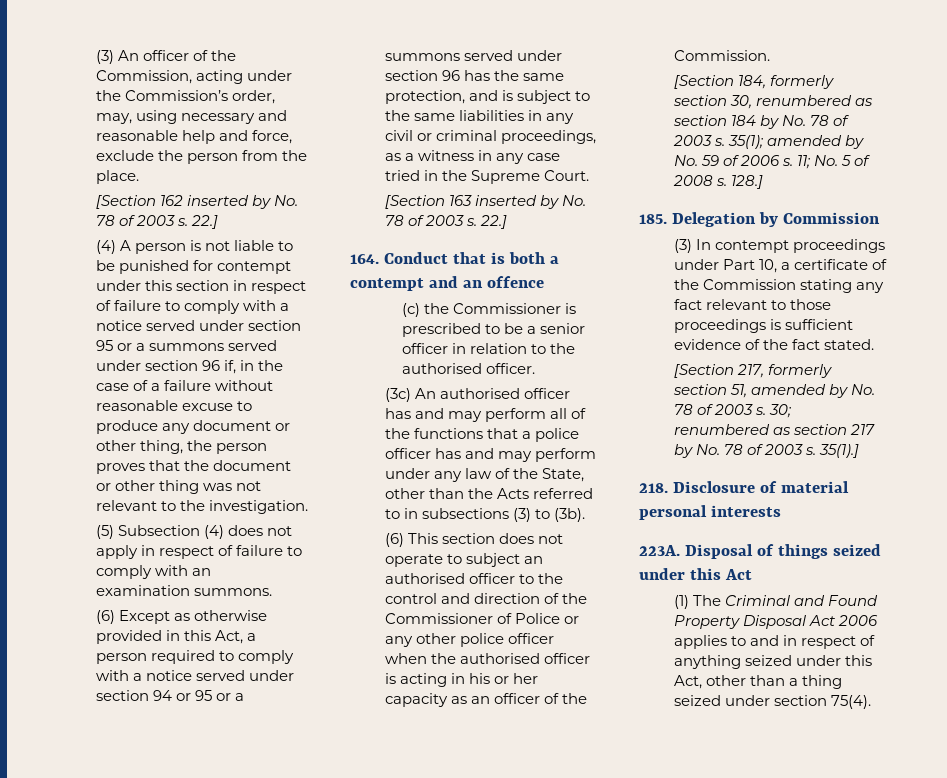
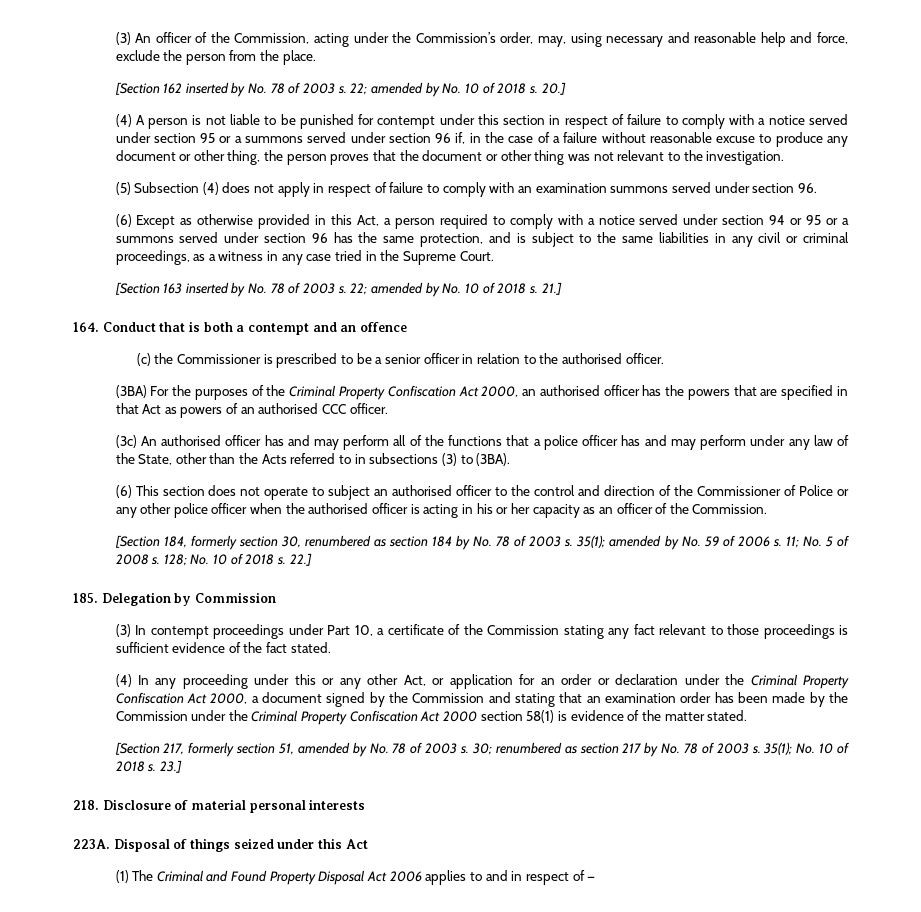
- [Section 162 inserted by No. 78 of 2003 s. 22.]
+ [Section 162 inserted by No. 78 of 2003 s. 22; amended by No. 10 of 2018 s. 20.]
- (5) Subsection (4) does not apply in respect of failure to comply with an examination summons.
+ (5) Subsection (4) does not apply in respect of failure to comply with an examination summons served under section 96.
- [Section 163 inserted by No. 78 of 2003 s. 22.]
+ [Section 163 inserted by No. 78 of 2003 s. 22; amended by No. 10 of 2018 s. 21.]
+ (3BA) For the purposes of the Criminal Property Confiscation Act 2000, an authorised officer has the powers that are specified in that Act as powers of an authorised CCC officer.
- (3c) An authorised officer has and may perform all of the functions that a police officer has and may perform under any law of the State, other than the Acts referred to in subsections (3) to (3b).
+ (3c) An authorised officer has and may perform all of the functions that a police officer has and may perform under any law of the State, other than the Acts referred to in subsections (3) to (3BA).
- 128.]
+ 128; No. 10 of 2018 s. 22.]
+ (4) In any proceeding under this or any other Act, or application for an order or declaration under the Criminal Property Confiscation Act 2000, a document signed by the Commission and stating that an examination order has been made by the Commission under the Criminal Property Confiscation Act 2000 section 58(1) is evidence of the matter stated.
- 35(1).]
+ 35(1); No. 10 of 2018 s. 23.]
- (1) The Criminal and Found Property Disposal Act 2006 applies to and in respect of anything seized under this Act, other than a thing seized under section 75(4).
+ (1) The Criminal and Found Property Disposal Act 2006 applies to and in respect of —

